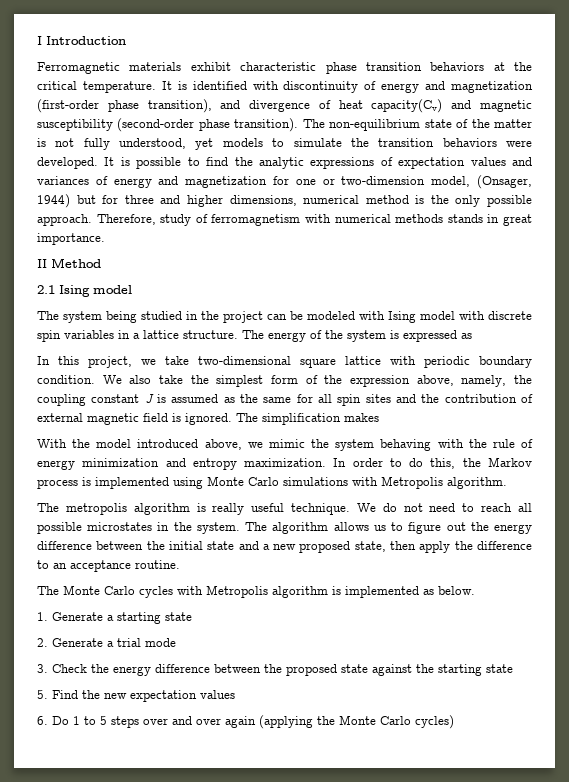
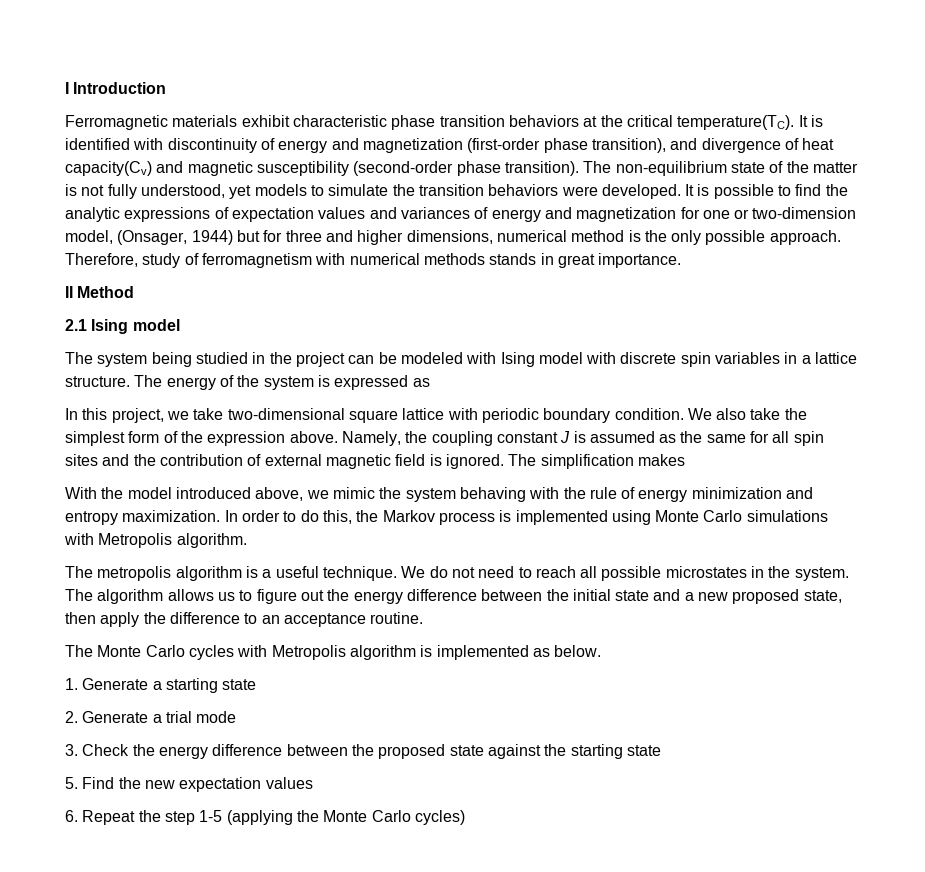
- Ferromagnetic materials exhibit characteristic phase transition behaviors at the critical temperature.
+ Ferromagnetic materials exhibit characteristic phase transition behaviors at the critical temperature(TC).
- We also take the simplest form of the expression above, namely, the coupling constant J is assumed as the same for all spin sites and the contribution of external magnetic field is ignored.
+ We also take the simplest form of the expression above. Namely, the coupling constant J is assumed as the same for all spin sites and the contribution of external magnetic field is ignored.
- The metropolis algorithm is really useful technique.
+ The metropolis algorithm is a useful technique.
- 6. Do 1 to 5 steps over and over again (applying the Monte Carlo cycles)
+ 6. Repeat the step 1-5 (applying the Monte Carlo cycles)

